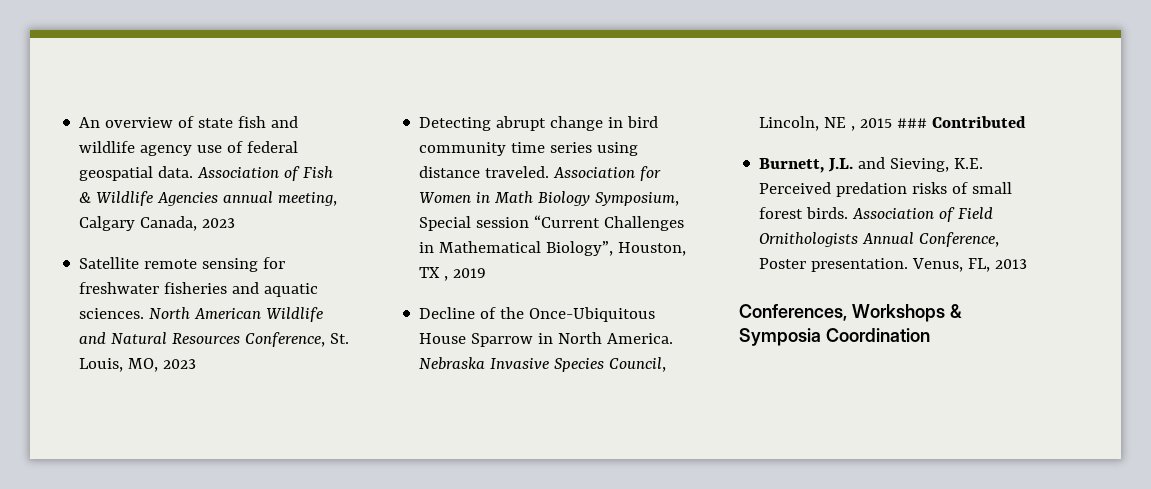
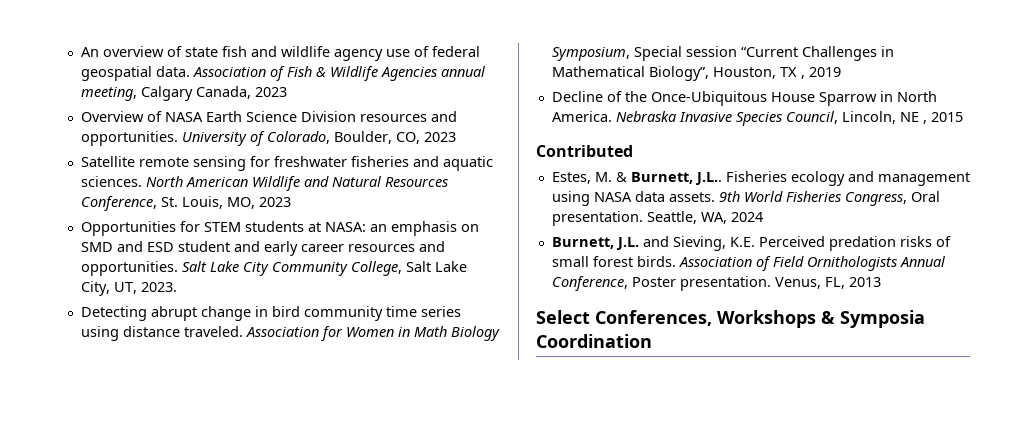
+ Overview of NASA Earth Science Division resources and opportunities. University of Colorado, Boulder, CO, 2023
+ Opportunities for STEM students at NASA: an emphasis on SMD and ESD student and early career resources and opportunities. Salt Lake City Community College, Salt Lake City, UT, 2023.
- Nebraska Invasive Species Council, Lincoln, NE , 2015 ### Contributed
+ Nebraska Invasive Species Council, Lincoln, NE , 2015
+ Contributed
+ Estes, M. & Burnett, J.L.. Fisheries ecology and management using NASA data assets. 9th World Fisheries Congress, Oral presentation. Seattle, WA, 2024
- Conferences, Workshops & Symposia Coordination
+ Select Conferences, Workshops & Symposia Coordination

